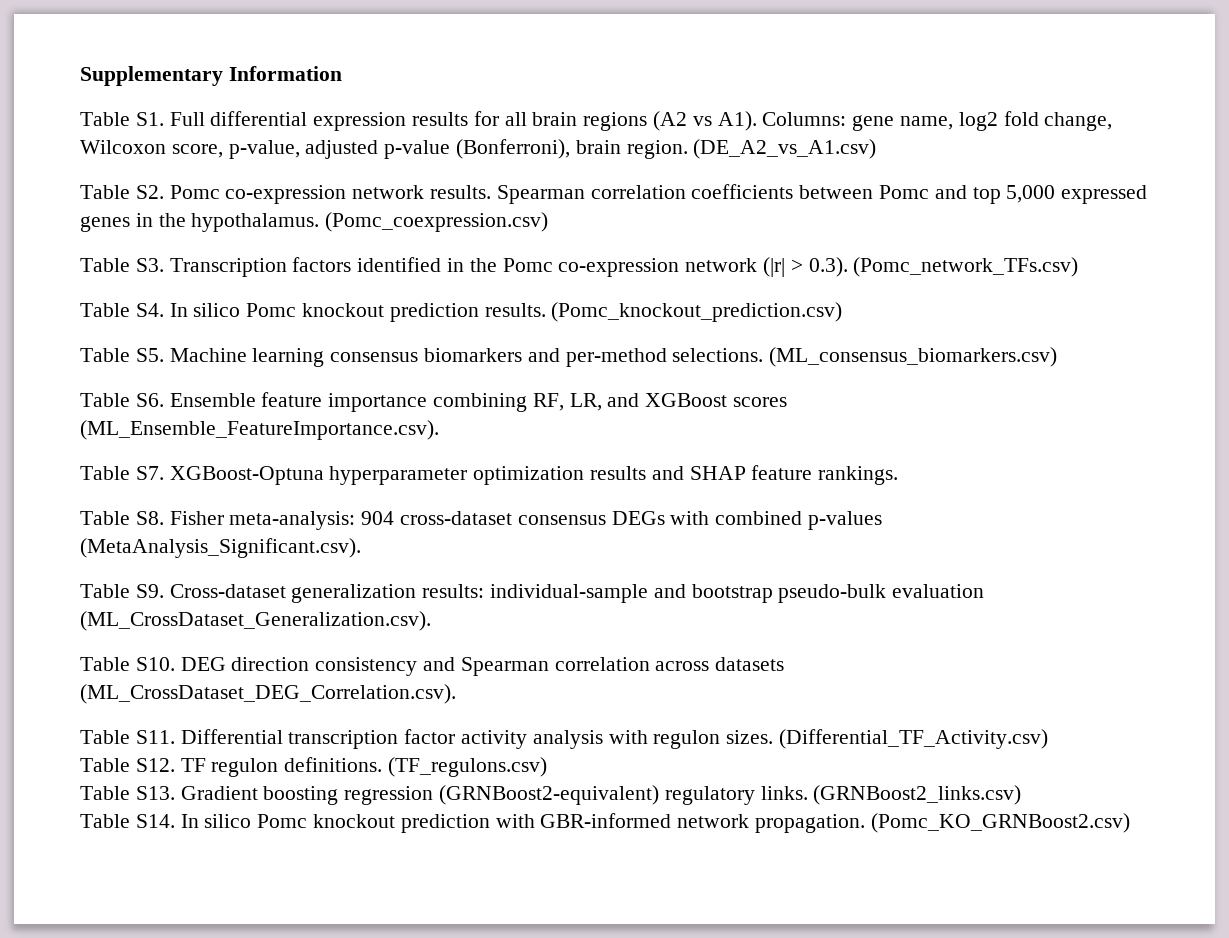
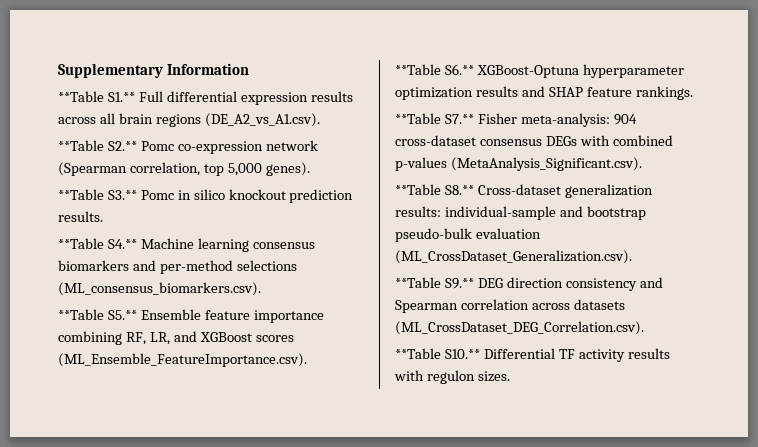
- Table S1. Full differential expression results for all brain regions (A2 vs A1). Columns: gene name, log2 fold change, Wilcoxon score, p-value, adjusted p-value (Bonferroni), brain region. (DE_A2_vs_A1.csv)
- Table S2. Pomc co-expression network results. Spearman correlation coefficients between Pomc and top 5,000 expressed genes in the hypothalamus. (Pomc_coexpression.csv)
- Table S3. Transcription factors identified in the Pomc co-expression network (|r| > 0.3). (Pomc_network_TFs.csv)
- Table S4. In silico Pomc knockout prediction results. (Pomc_knockout_prediction.csv)
- Table S5. Machine learning consensus biomarkers and per-method selections. (ML_consensus_biomarkers.csv)
- Table S6. Ensemble feature importance combining RF, LR, and XGBoost scores (ML_Ensemble_FeatureImportance.csv).
+ **Table S1.** Full differential expression results across all brain regions (DE_A2_vs_A1.csv).
+ **Table S2.** Pomc co-expression network (Spearman correlation, top 5,000 genes).
+ **Table S3.** Pomc in silico knockout prediction results.
+ **Table S4.** Machine learning consensus biomarkers and per-method selections (ML_consensus_biomarkers.csv).
+ **Table S5.** Ensemble feature importance combining RF, LR, and XGBoost scores (ML_Ensemble_FeatureImportance.csv).
- Table S7. XGBoost-Optuna hyperparameter optimization results and SHAP feature rankings.
+ **Table S6.** XGBoost-Optuna hyperparameter optimization results and SHAP feature rankings.
- Table S8. Fisher meta-analysis: 904 cross-dataset consensus DEGs with combined p-values (MetaAnalysis_Significant.csv).
+ **Table S7.** Fisher meta-analysis: 904 cross-dataset consensus DEGs with combined p-values (MetaAnalysis_Significant.csv).
- Table S9. Cross-dataset generalization results: individual-sample and bootstrap pseudo-bulk evaluation (ML_CrossDataset_Generalization.csv).
+ **Table S8.** Cross-dataset generalization results: individual-sample and bootstrap pseudo-bulk evaluation (ML_CrossDataset_Generalization.csv).
- Table S10. DEG direction consistency and Spearman correlation across datasets (ML_CrossDataset_DEG_Correlation.csv).
+ **Table S9.** DEG direction consistency and Spearman correlation across datasets (ML_CrossDataset_DEG_Correlation.csv).
- Table S11. Differential transcription factor activity analysis with regulon sizes. (Differential_TF_Activity.csv)
- Table S12. TF regulon definitions. (TF_regulons.csv)
- Table S13. Gradient boosting regression (GRNBoost2-equivalent) regulatory links. (GRNBoost2_links.csv)
- Table S14. In silico Pomc knockout prediction with GBR-informed network propagation. (Pomc_KO_GRNBoost2.csv)
+ **Table S10.** Differential TF activity results with regulon sizes.

